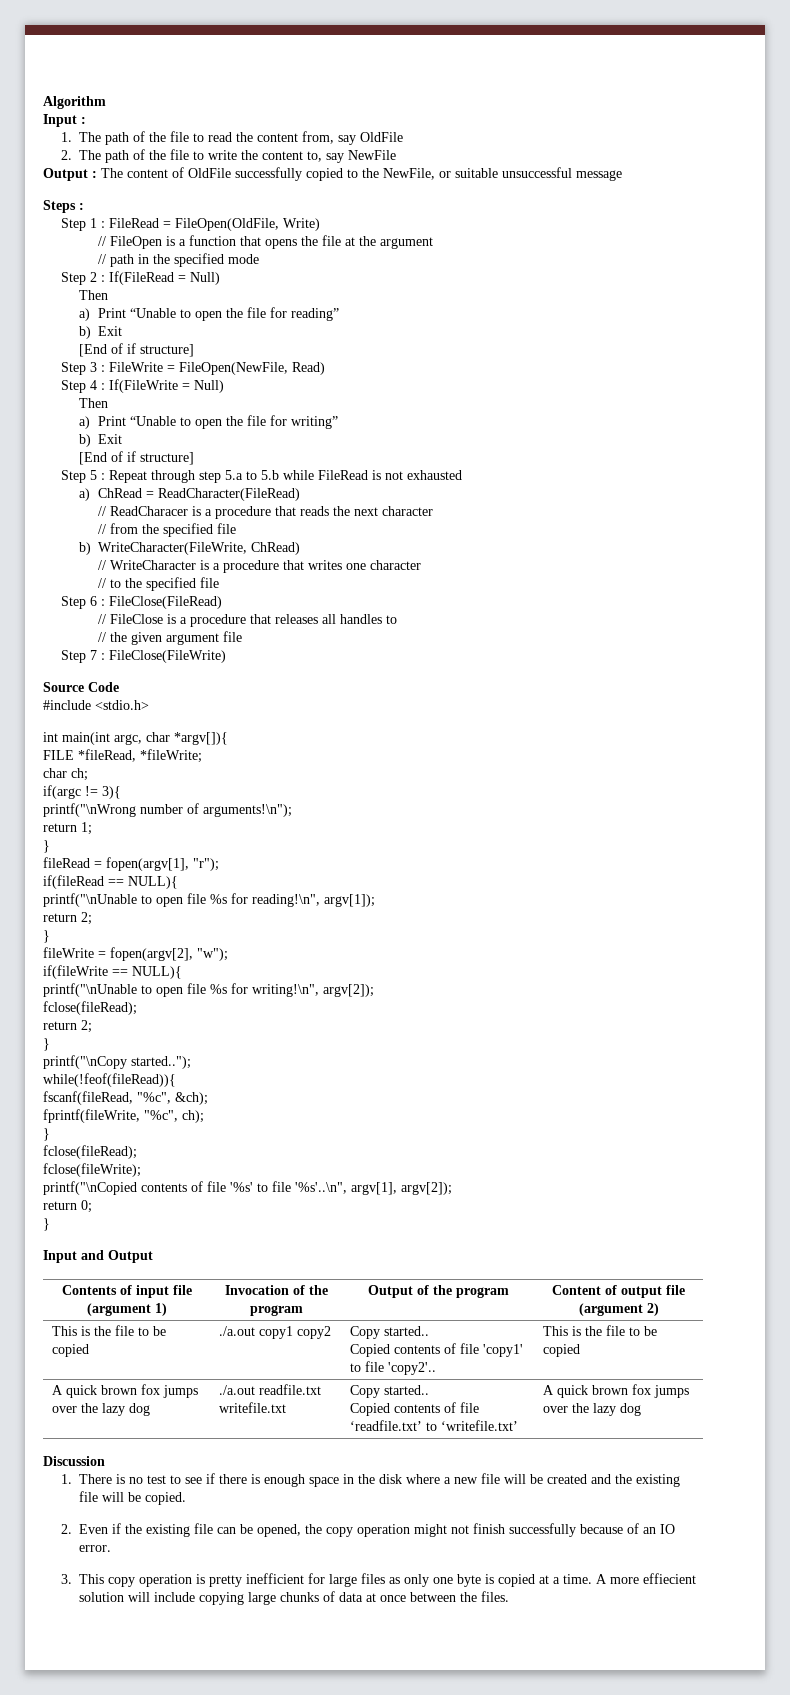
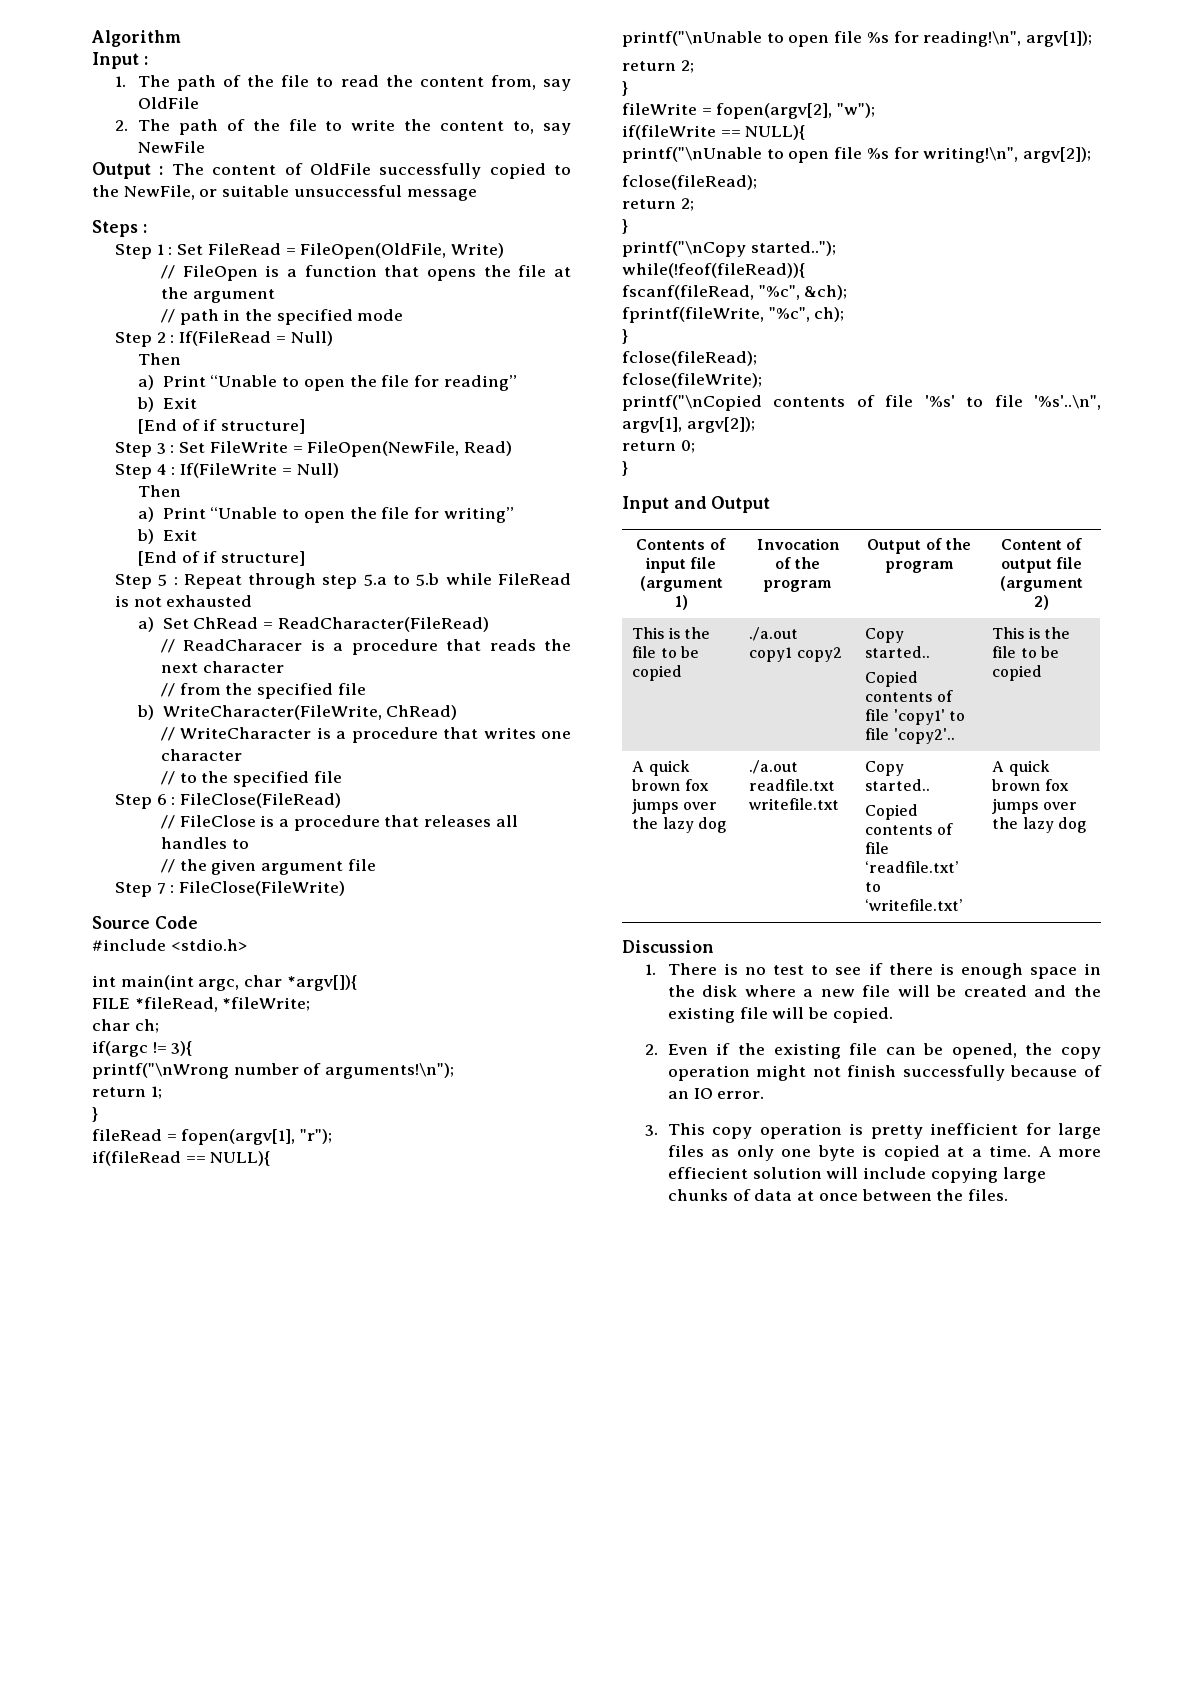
- Step 1 : FileRead = FileOpen(OldFile, Write)
+ Step 1 : Set FileRead = FileOpen(OldFile, Write)
- Step 3 : FileWrite = FileOpen(NewFile, Read)
+ Step 3 : Set FileWrite = FileOpen(NewFile, Read)
- a) ChRead = ReadCharacter(FileRead)
+ a) Set ChRead = ReadCharacter(FileRead)

